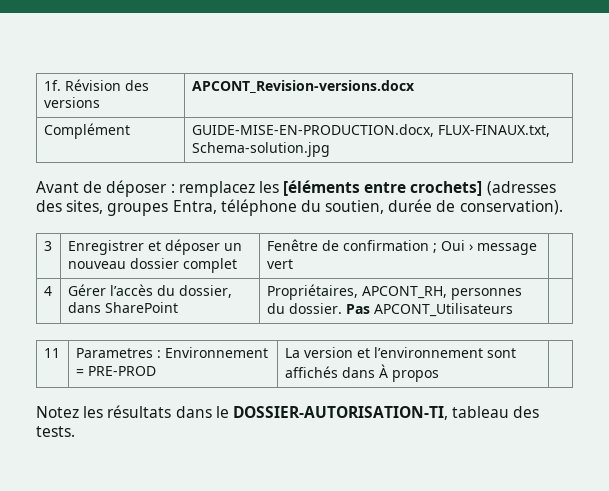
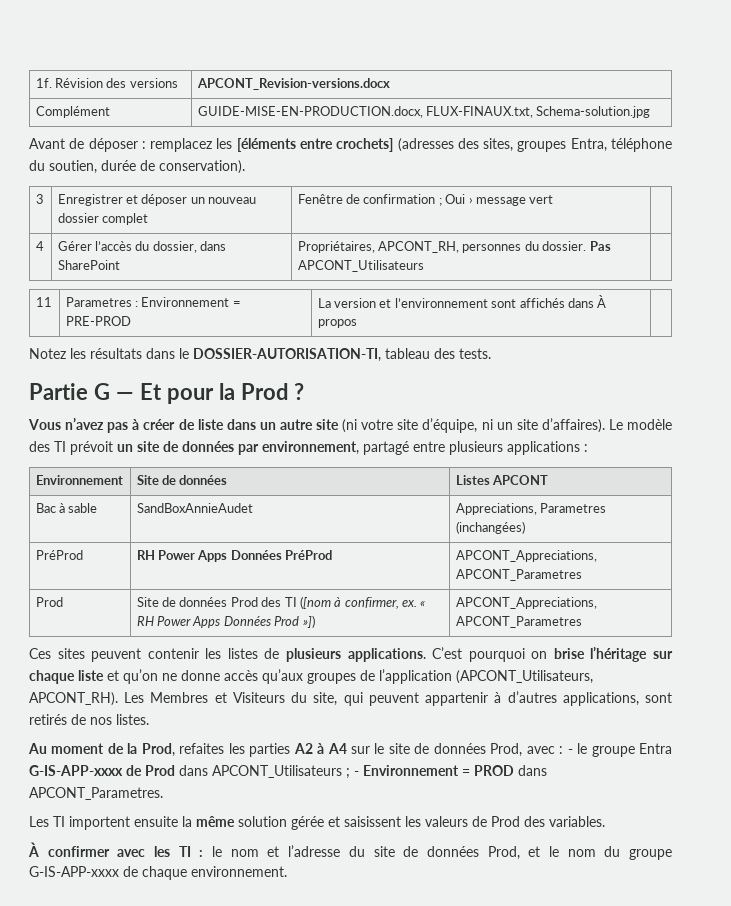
+ Partie G — Et pour la Prod ?
+ Vous n’avez pas à créer de liste dans un autre site (ni votre site d’équipe, ni un site d’affaires). Le modèle des TI prévoit un site de données par environnement, partagé entre plusieurs applications :
+ Environnement | Site de données | Listes APCONT
+ Bac à sable | SandBoxAnnieAudet | Appreciations, Parametres (inchangées)
+ PréProd | RH Power Apps Données PréProd | APCONT_Appreciations, APCONT_Parametres
+ Prod | Site de données Prod des TI ([nom à confirmer, ex. « RH Power Apps Données Prod »]) | APCONT_Appreciations, APCONT_Parametres
+ Ces sites peuvent contenir les listes de plusieurs applications. C’est pourquoi on brise l’héritage sur chaque liste et qu’on ne donne accès qu’aux groupes de l’application (APCONT_Utilisateurs, APCONT_RH). Les Membres et Visiteurs du site, qui peuvent appartenir à d’autres applications, sont retirés de nos listes.
+ Au moment de la Prod, refaites les parties A2 à A4 sur le site de données Prod, avec : - le groupe Entra G-IS-APP-xxxx de Prod dans APCONT_Utilisateurs ; - Environnement = PROD dans APCONT_Parametres.
+ Les TI importent ensuite la même solution gérée et saisissent les valeurs de Prod des variables.
+ À confirmer avec les TI : le nom et l’adresse du site de données Prod, et le nom du groupe G-IS-APP-xxxx de chaque environnement.

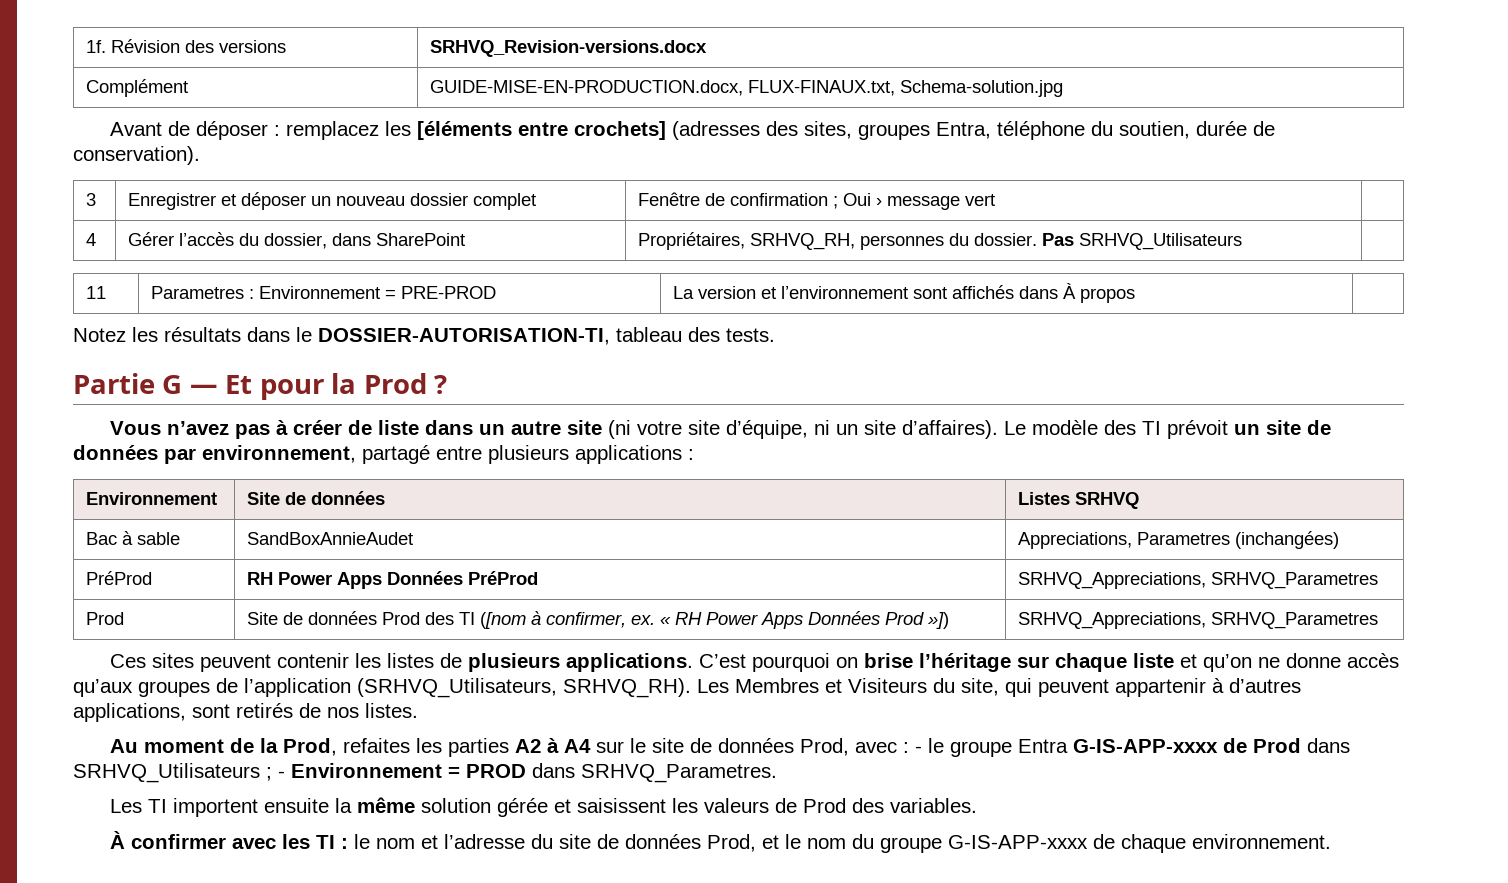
- 1f. Révision des versions | APCONT_Revision-versions.docx
+ 1f. Révision des versions | SRHVQ_Revision-versions.docx
- 4 | Gérer l’accès du dossier, dans SharePoint | Propriétaires, APCONT_RH, personnes du dossier. Pas APCONT_Utilisateurs |
+ 4 | Gérer l’accès du dossier, dans SharePoint | Propriétaires, SRHVQ_RH, personnes du dossier. Pas SRHVQ_Utilisateurs |
- Environnement | Site de données | Listes APCONT
+ Environnement | Site de données | Listes SRHVQ
- PréProd | RH Power Apps Données PréProd | APCONT_Appreciations, APCONT_Parametres
+ PréProd | RH Power Apps Données PréProd | SRHVQ_Appreciations, SRHVQ_Parametres
- Prod | Site de données Prod des TI ([nom à confirmer, ex. « RH Power Apps Données Prod »]) | APCONT_Appreciations, APCONT_Parametres
+ Prod | Site de données Prod des TI ([nom à confirmer, ex. « RH Power Apps Données Prod »]) | SRHVQ_Appreciations, SRHVQ_Parametres
- C’est pourquoi on brise l’héritage sur chaque liste et qu’on ne donne accès qu’aux groupes de l’application (APCONT_Utilisateurs, APCONT_RH).
+ C’est pourquoi on brise l’héritage sur chaque liste et qu’on ne donne accès qu’aux groupes de l’application (SRHVQ_Utilisateurs, SRHVQ_RH).
- Au moment de la Prod, refaites les parties A2 à A4 sur le site de données Prod, avec : - le groupe Entra G-IS-APP-xxxx de Prod dans APCONT_Utilisateurs ; - Environnement = PROD dans APCONT_Parametres.
+ Au moment de la Prod, refaites les parties A2 à A4 sur le site de données Prod, avec : - le groupe Entra G-IS-APP-xxxx de Prod dans SRHVQ_Utilisateurs ; - Environnement = PROD dans SRHVQ_Parametres.

